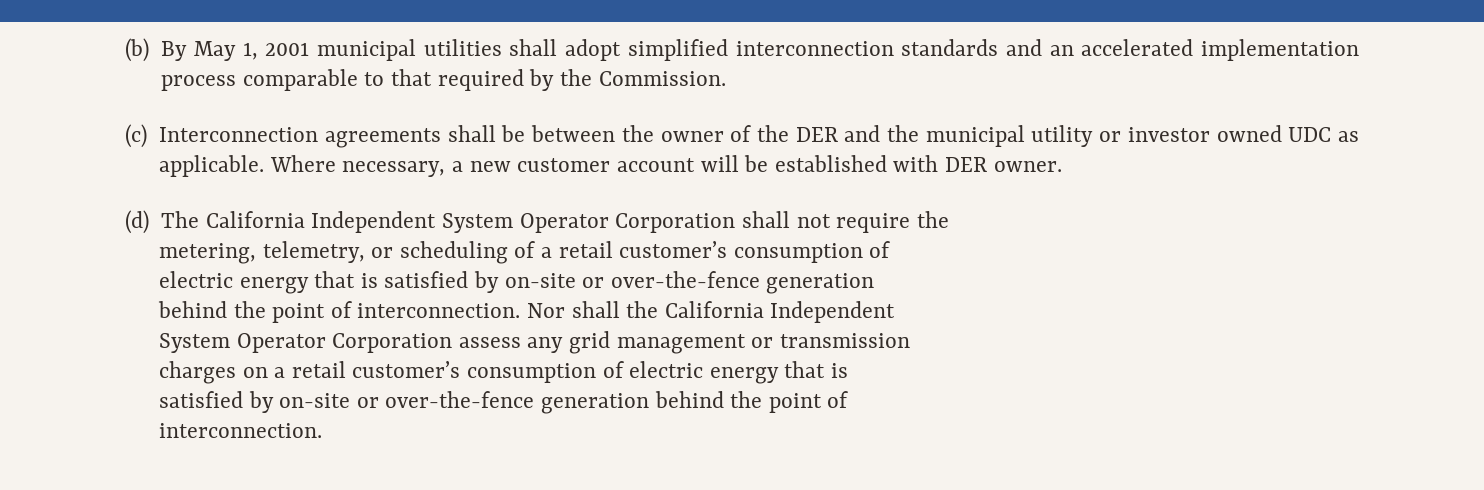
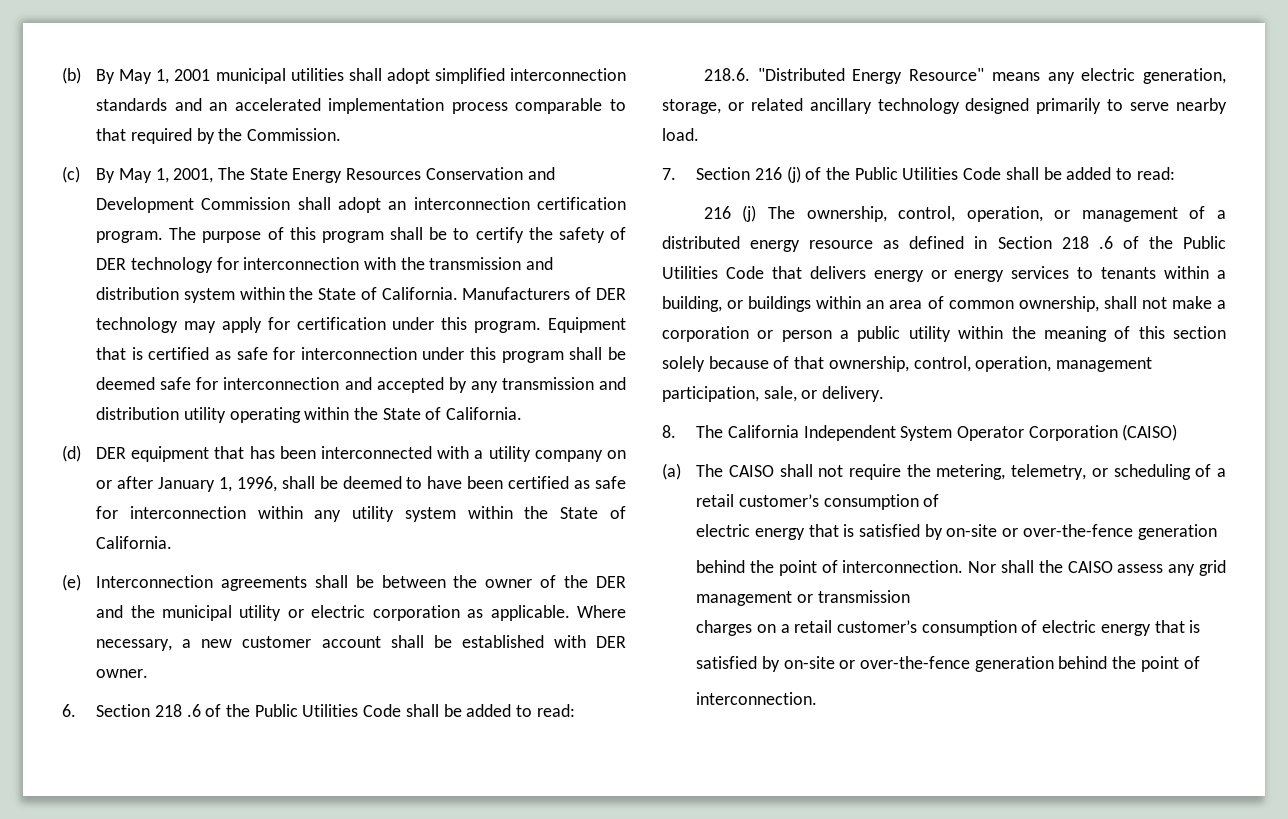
- (c) Interconnection agreements shall be between the owner of the DER and the municipal utility or investor owned UDC as applicable.
+ (c) By May 1, 2001, The State Energy Resources Conservation and Development Commission shall adopt an interconnection certification program. The purpose of this program shall be to certify the safety of DER technology for interconnection with the transmission and distribution system within the State of California. Manufacturers of DER technology may apply for certification under this program. Equipment that is certified as safe for interconnection under this program shall be deemed safe for interconnection and accepted by any transmission and distribution utility operating within the State of California.
+ (d) DER equipment that has been interconnected with a utility company on or after January 1, 1996, shall be deemed to have been certified as safe for interconnection within any utility system within the State of California.
+ (e) Interconnection agreements shall be between the owner of the DER and the municipal utility or electric corporation as applicable.
- Where necessary, a new customer account will be established with DER owner.
+ Where necessary, a new customer account shall be established with DER owner.
- (d) The California Independent System Operator Corporation shall not require the
- metering, telemetry, or scheduling of a retail customer’s consumption of
+ 6. Section 218 .6 of the Public Utilities Code shall be added to read:
+ 218.6. "Distributed Energy Resource" means any electric generation, storage, or related ancillary technology designed primarily to serve nearby load.
+ 7. Section 216 (j) of the Public Utilities Code shall be added to read:
+ 216 (j) The ownership, control, operation, or management of a distributed energy resource as defined in Section 218 .6 of the Public Utilities Code that delivers energy or energy services to tenants within a building, or buildings within an area of common ownership, shall not make a corporation or person a public utility within the meaning of this section solely because of that ownership, control, operation, management participation, sale, or delivery.
+ 8. The California Independent System Operator Corporation (CAISO)
+ (a) The CAISO shall not require the metering, telemetry, or scheduling of a retail customer’s consumption of
- Nor shall the California Independent
- System Operator Corporation assess any grid management or transmission
+ Nor shall the CAISO assess any grid management or transmission

